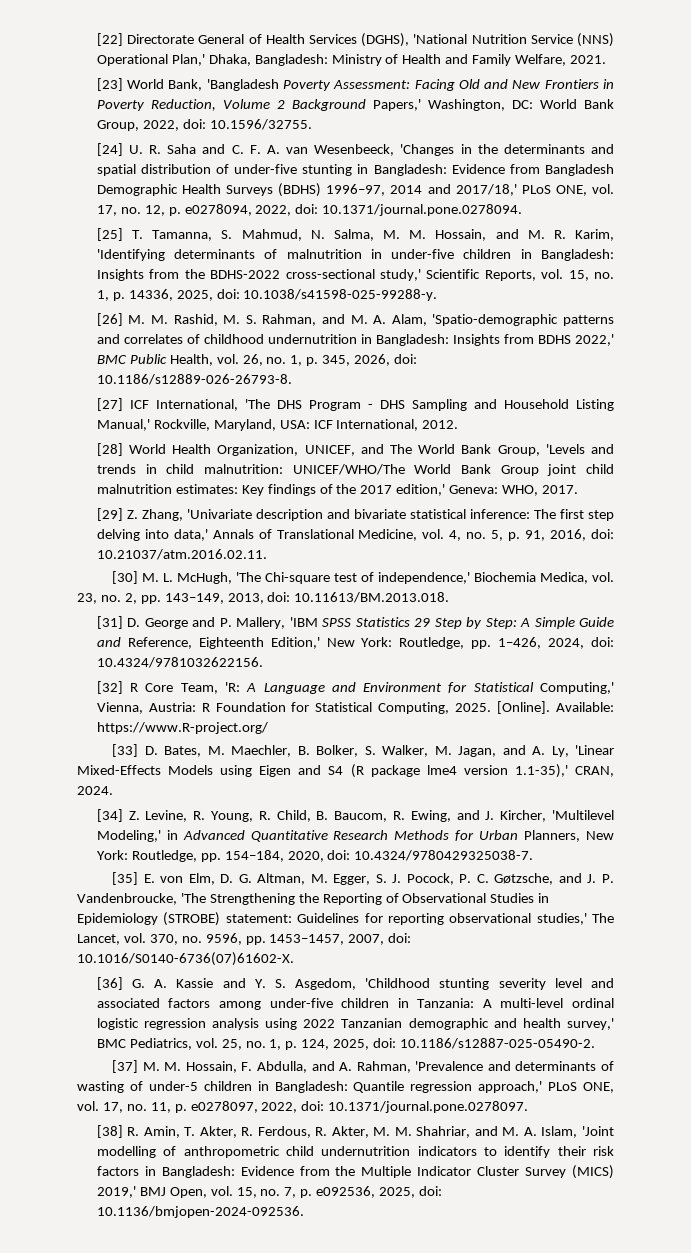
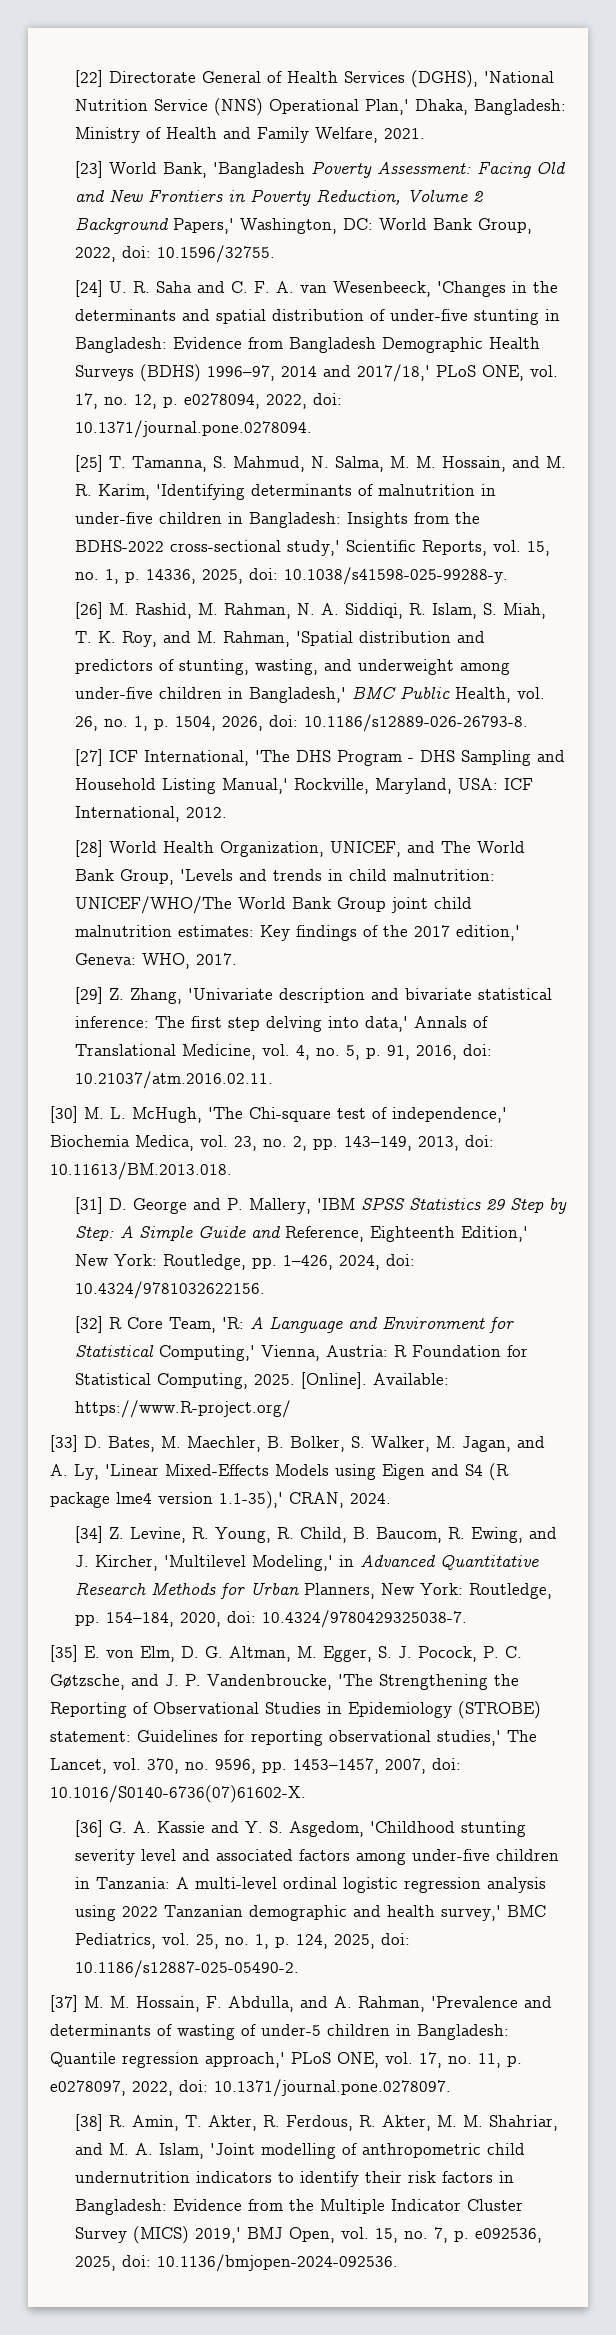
- [26] M. M. Rashid, M. S. Rahman, and M. A. Alam, 'Spatio-demographic patterns and correlates of childhood undernutrition in Bangladesh: Insights from BDHS 2022,' BMC Public Health, vol. 26, no. 1, p. 345, 2026, doi: 10.1186/s12889-026-26793-8.
+ [26] M. Rashid, M. Rahman, N. A. Siddiqi, R. Islam, S. Miah, T. K. Roy, and M. Rahman, 'Spatial distribution and predictors of stunting, wasting, and underweight among under-five children in Bangladesh,' BMC Public Health, vol. 26, no. 1, p. 1504, 2026, doi: 10.1186/s12889-026-26793-8.

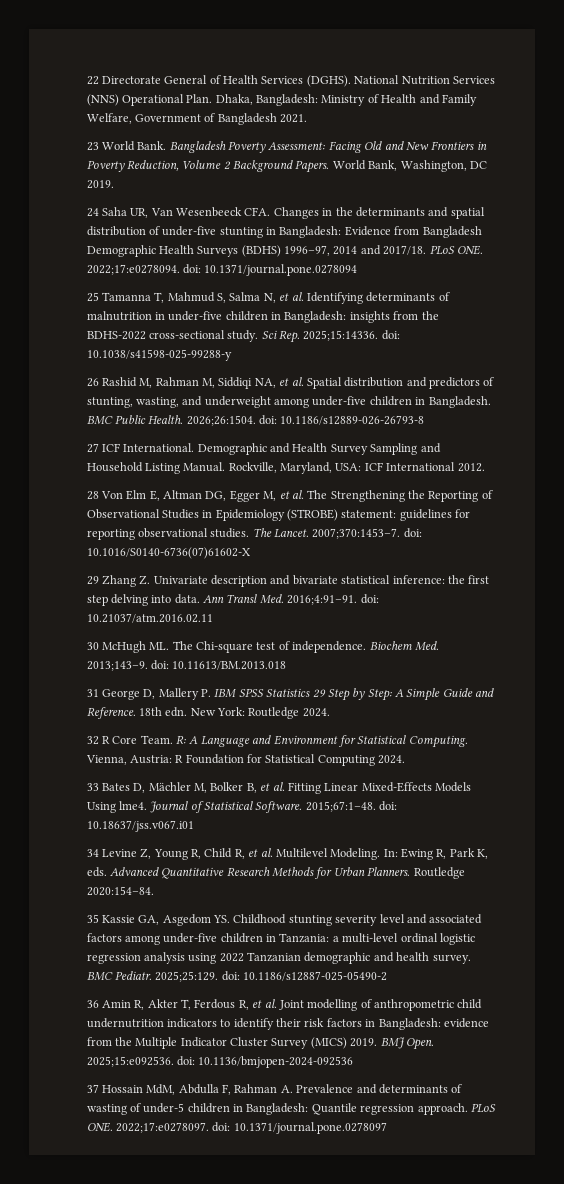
- [22] Directorate General of Health Services (DGHS), 'National Nutrition Service (NNS) Operational Plan,' Dhaka, Bangladesh:
+ 22 Directorate General of Health Services (DGHS). National Nutrition Services (NNS) Operational Plan. Dhaka, Bangladesh:
- Ministry of Health and Family Welfare, 2021.
- [23] World Bank, 'Bangladesh Poverty Assessment:
+ Ministry of Health and Family Welfare, Government of Bangladesh 2021.
+ 23 World Bank. Bangladesh Poverty Assessment:
- Facing Old and New Frontiers in Poverty Reduction, Volume 2 Background Papers,' Washington, DC: World Bank Group, 2022, doi: 10.1596/32755.
- [24] U. R. Saha and C. F. A. van Wesenbeeck, 'Changes in the determinants and spatial distribution of under-five stunting in Bangladesh:
+ Facing Old and New Frontiers in Poverty Reduction, Volume 2 Background Papers. World Bank, Washington, DC 2019.
+ 24 Saha UR, Van Wesenbeeck CFA. Changes in the determinants and spatial distribution of under-five stunting in Bangladesh:
- Evidence from Bangladesh Demographic Health Surveys (BDHS) 1996–97, 2014 and 2017/18,' PLoS ONE, vol. 17, no. 12, p. e0278094, 2022, doi: 10.1371/journal.pone.0278094.
- [25] T. Tamanna, S. Mahmud, N. Salma, M. M. Hossain, and M. R. Karim, 'Identifying determinants of malnutrition in under-five children in Bangladesh:
+ Evidence from Bangladesh Demographic Health Surveys (BDHS) 1996–97, 2014 and 2017/18. PLoS ONE. 2022;17:e0278094. doi: 10.1371/journal.pone.0278094
+ 25 Tamanna T, Mahmud S, Salma N, et al. Identifying determinants of malnutrition in under-five children in Bangladesh:
- Insights from the BDHS-2022 cross-sectional study,' Scientific Reports, vol. 15, no. 1, p. 14336, 2025, doi: 10.1038/s41598-025-99288-y.
- [26] M. Rashid, M. Rahman, N. A. Siddiqi, R. Islam, S. Miah, T. K. Roy, and M. Rahman, 'Spatial distribution and predictors of stunting, wasting, and underweight among under-five children in Bangladesh,' BMC Public Health, vol. 26, no. 1, p. 1504, 2026, doi: 10.1186/s12889-026-26793-8.
- [27] ICF International, 'The DHS Program - DHS Sampling and Household Listing Manual,' Rockville, Maryland, USA:
+ insights from the BDHS-2022 cross-sectional study. Sci Rep. 2025;15:14336. doi: 10.1038/s41598-025-99288-y
+ 26 Rashid M, Rahman M, Siddiqi NA, et al. Spatial distribution and predictors of stunting, wasting, and underweight among under-five children in Bangladesh. BMC Public Health. 2026;26:1504. doi: 10.1186/s12889-026-26793-8
+ 27 ICF International. Demographic and Health Survey Sampling and Household Listing Manual. Rockville, Maryland, USA:
- ICF International, 2012.
+ ICF International 2012.
- [28] World Health Organization, UNICEF, and The World Bank Group, 'Levels and trends in child malnutrition: UNICEF/WHO/The World Bank Group joint child malnutrition estimates: Key findings of the 2017 edition,' Geneva: WHO, 2017.
- [29] Z. Zhang, 'Univariate description and bivariate statistical inference:
+ 28 Von Elm E, Altman DG, Egger M, et al. The Strengthening the Reporting of Observational Studies in Epidemiology (STROBE) statement: guidelines for reporting observational studies. The Lancet. 2007;370:1453–7. doi: 10.1016/S0140-6736(07)61602-X
+ 29 Zhang Z. Univariate description and bivariate statistical inference:
- The first step delving into data,' Annals of Translational Medicine, vol. 4, no. 5, p. 91, 2016, doi: 10.21037/atm.2016.02.11.
- [30] M. L. McHugh, 'The Chi-square test of independence,' Biochemia Medica, vol. 23, no. 2, pp. 143–149, 2013, doi: 10.11613/BM.2013.018.
- [31] D. George and P. Mallery, 'IBM SPSS Statistics 29 Step by Step:
+ the first step delving into data. Ann Transl Med. 2016;4:91–91. doi: 10.21037/atm.2016.02.11
+ 30 McHugh ML. The Chi-square test of independence. Biochem Med. 2013;143–9. doi: 10.11613/BM.2013.018
+ 31 George D, Mallery P. IBM SPSS Statistics 29 Step by Step:
- A Simple Guide and Reference, Eighteenth Edition,' New York: Routledge, pp. 1–426, 2024, doi: 10.4324/9781032622156.
- [32] R Core Team, 'R:
+ A Simple Guide and Reference. 18th edn. New York: Routledge 2024.
+ 32 R Core Team. R:
- A Language and Environment for Statistical Computing,' Vienna, Austria:
+ A Language and Environment for Statistical Computing. Vienna, Austria:
- R Foundation for Statistical Computing, 2025. [Online]. Available: https://www.R-project.org/
- [33] D. Bates, M. Maechler, B. Bolker, S. Walker, M. Jagan, and A. Ly, 'Linear Mixed-Effects Models using Eigen and S4 (R package lme4 version 1.1-35),' CRAN, 2024.
- [34] Z. Levine, R. Young, R. Child, B. Baucom, R. Ewing, and J. Kircher, 'Multilevel Modeling,' in Advanced Quantitative Research Methods for Urban Planners, New York: Routledge, pp. 154–184, 2020, doi: 10.4324/9780429325038-7.
- [35] E. von Elm, D. G. Altman, M. Egger, S. J. Pocock, P. C. Gøtzsche, and J. P. Vandenbroucke, 'The Strengthening the Reporting of Observational Studies in Epidemiology (STROBE) statement: Guidelines for reporting observational studies,' The Lancet, vol. 370, no. 9596, pp. 1453–1457, 2007, doi: 10.1016/S0140-6736(07)61602-X.
- [36] G. A. Kassie and Y. S. Asgedom, 'Childhood stunting severity level and associated factors among under-five children in Tanzania:
+ R Foundation for Statistical Computing 2024.
+ 33 Bates D, Mächler M, Bolker B, et al. Fitting Linear Mixed-Effects Models Using lme4. Journal of Statistical Software. 2015;67:1–48. doi: 10.18637/jss.v067.i01
+ 34 Levine Z, Young R, Child R, et al. Multilevel Modeling. In: Ewing R, Park K, eds. Advanced Quantitative Research Methods for Urban Planners. Routledge 2020:154–84.
+ 35 Kassie GA, Asgedom YS. Childhood stunting severity level and associated factors among under-five children in Tanzania:
- A multi-level ordinal logistic regression analysis using 2022 Tanzanian demographic and health survey,' BMC Pediatrics, vol. 25, no. 1, p. 124, 2025, doi: 10.1186/s12887-025-05490-2.
- [37] M. M. Hossain, F. Abdulla, and A. Rahman, 'Prevalence and determinants of wasting of under-5 children in Bangladesh: Quantile regression approach,' PLoS ONE, vol. 17, no. 11, p. e0278097, 2022, doi: 10.1371/journal.pone.0278097.
- [38] R. Amin, T. Akter, R. Ferdous, R. Akter, M. M. Shahriar, and M. A. Islam, 'Joint modelling of anthropometric child undernutrition indicators to identify their risk factors in Bangladesh:
+ a multi-level ordinal logistic regression analysis using 2022 Tanzanian demographic and health survey. BMC Pediatr. 2025;25:129. doi: 10.1186/s12887-025-05490-2
+ 36 Amin R, Akter T, Ferdous R, et al. Joint modelling of anthropometric child undernutrition indicators to identify their risk factors in Bangladesh:
- Evidence from the Multiple Indicator Cluster Survey (MICS) 2019,' BMJ Open, vol. 15, no. 7, p. e092536, 2025, doi: 10.1136/bmjopen-2024-092536.
+ evidence from the Multiple Indicator Cluster Survey (MICS) 2019. BMJ Open. 2025;15:e092536. doi: 10.1136/bmjopen-2024-092536
+ 37 Hossain MdM, Abdulla F, Rahman A. Prevalence and determinants of wasting of under-5 children in Bangladesh: Quantile regression approach. PLoS ONE. 2022;17:e0278097. doi: 10.1371/journal.pone.0278097

